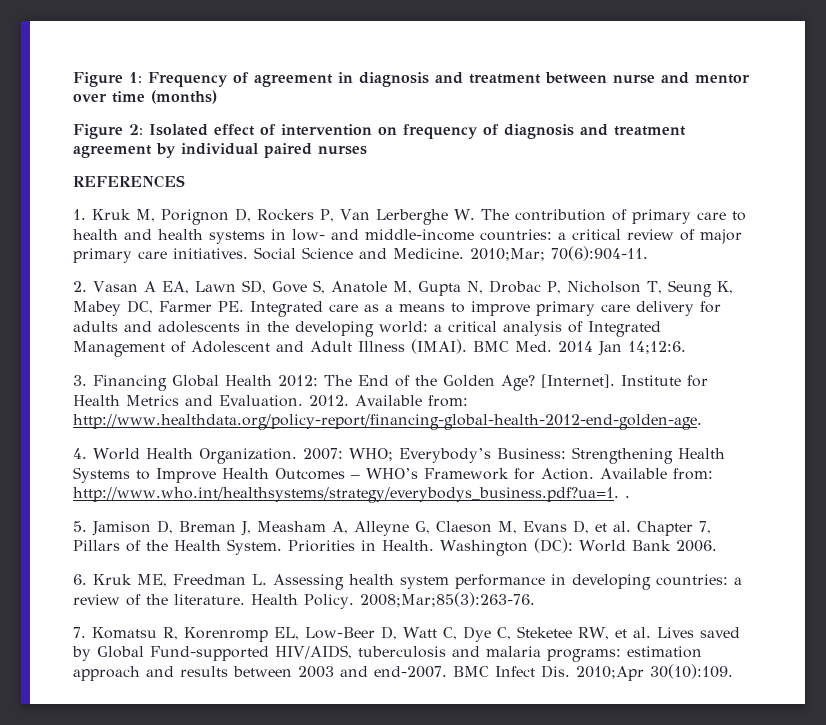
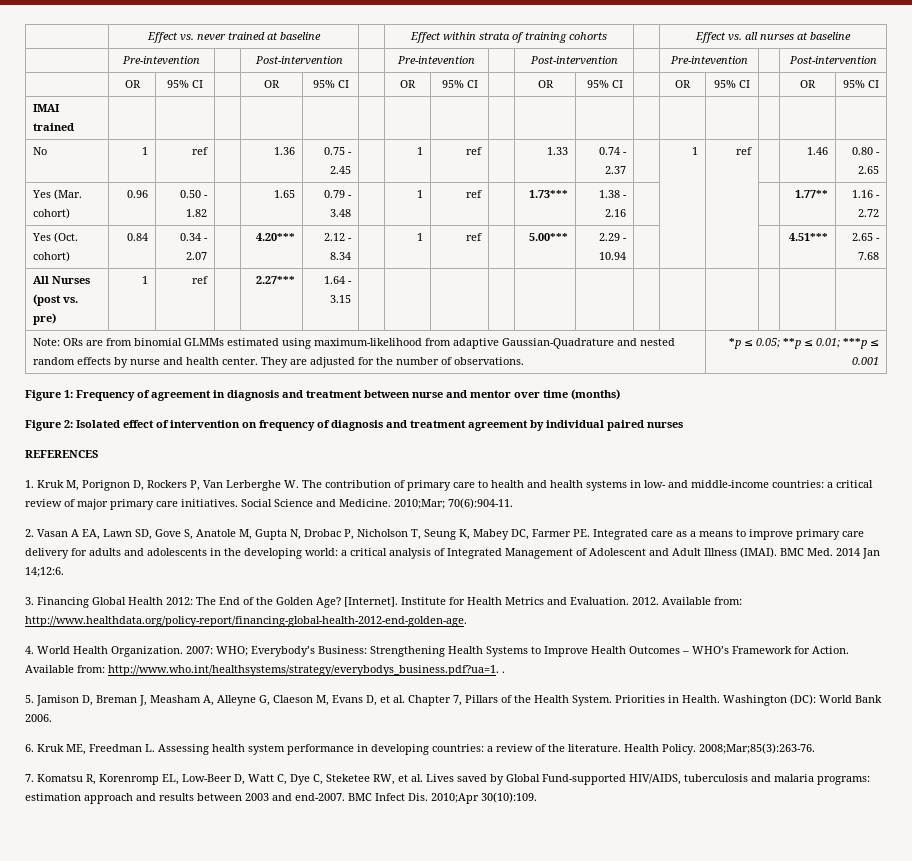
+ | Effect vs. never trained at baseline | | Effect within strata of training cohorts | | Effect vs. all nurses at baseline
+ | Pre-intevention | | Post-intervention | | Pre-intevention | | Post-intervention | | Pre-intevention | | Post-intervention
+ | OR | 95% CI | | OR | 95% CI | | OR | 95% CI | | OR | 95% CI | | OR | 95% CI | | OR | 95% CI
+ IMAI trained | | | | | | | | | | | | | | | | |
+ No | 1 | ref | | 1.36 | 0.75 - 2.45 | | 1 | ref | | 1.33 | 0.74 - 2.37 | | 1 | ref | | 1.46 | 0.80 - 2.65
+ Yes (Mar. cohort) | 0.96 | 0.50 - 1.82 | | 1.65 | 0.79 - 3.48 | | 1 | ref | | 1.73*** | 1.38 - 2.16 | | | | | 1.77** | 1.16 - 2.72
+ Yes (Oct. cohort) | 0.84 | 0.34 - 2.07 | | 4.20*** | 2.12 - 8.34 | | 1 | ref | | 5.00*** | 2.29 - 10.94 | | | | | 4.51*** | 2.65 - 7.68
+ All Nurses (post vs. pre) | 1 | ref | | 2.27*** | 1.64 - 3.15 | | | | | | | | | | | |
+ Note: ORs are from binomial GLMMs estimated using maximum-likelihood from adaptive Gaussian-Quadrature and nested random effects by nurse and health center. They are adjusted for the number of observations. | *p ≤ 0.05; **p ≤ 0.01; ***p ≤ 0.001

